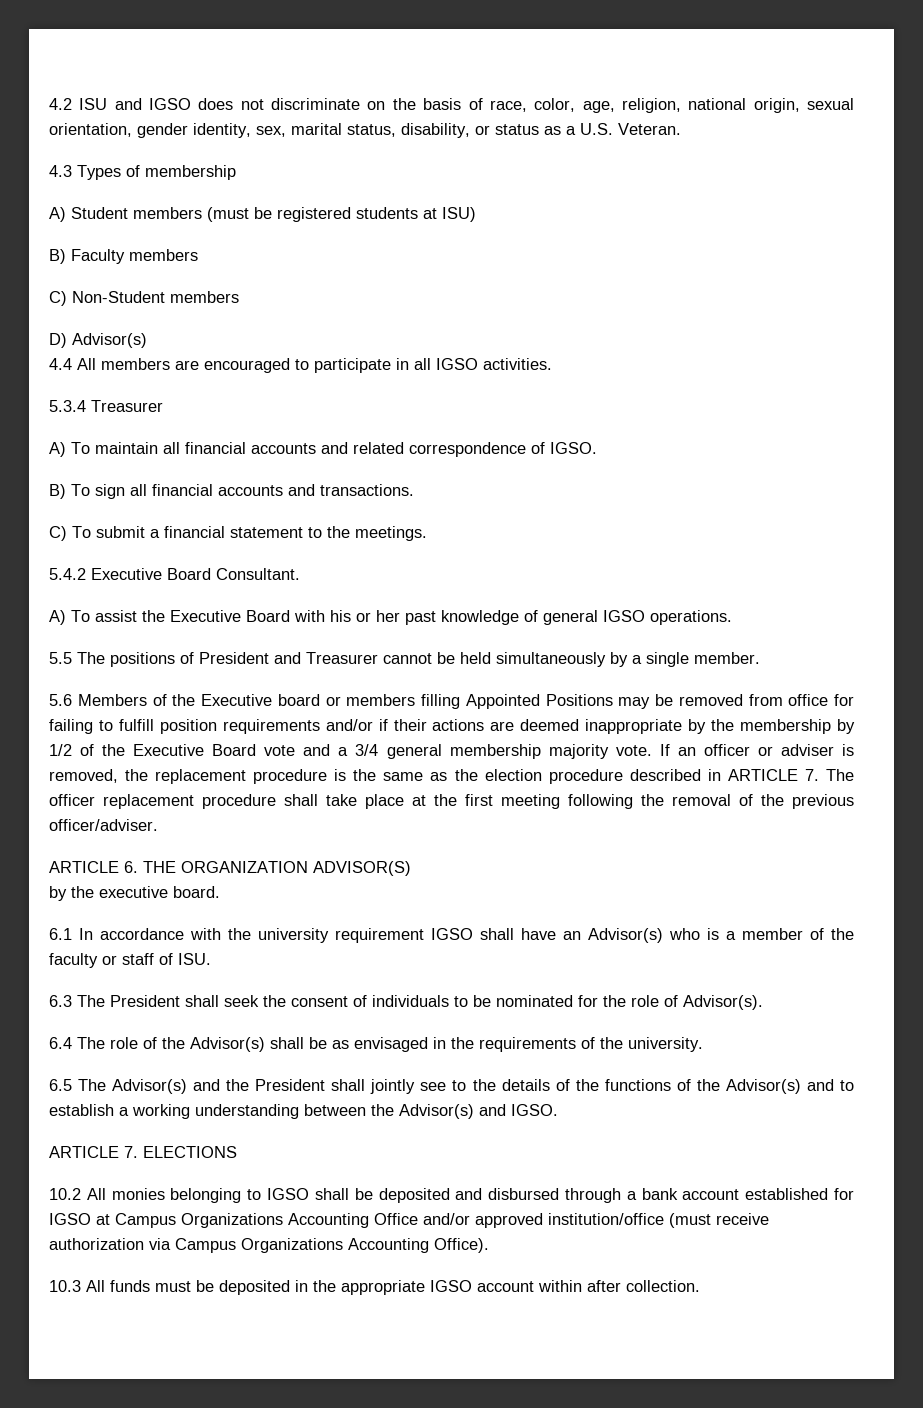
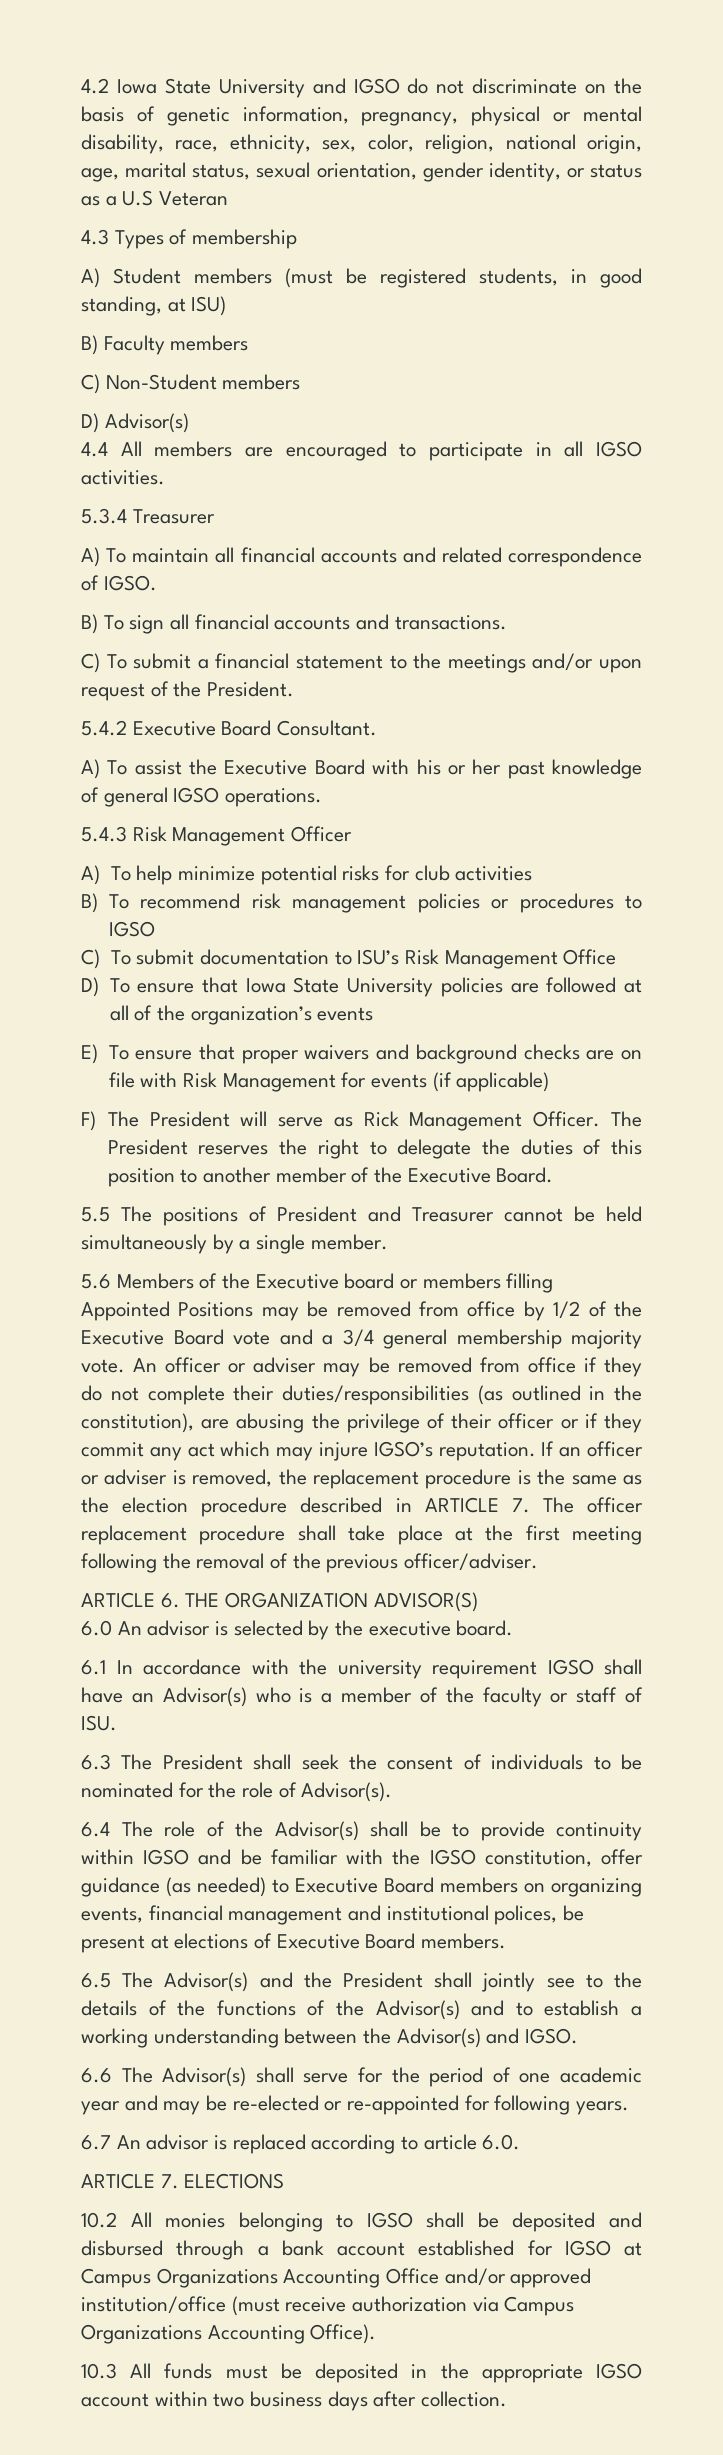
- 4.2 ISU and IGSO does not discriminate on the basis of race, color, age, religion, national origin, sexual orientation, gender identity, sex, marital status, disability, or status as a U.S. Veteran.
+ 4.2 Iowa State University and IGSO do not discriminate on the basis of genetic information, pregnancy, physical or mental disability, race, ethnicity, sex, color, religion, national origin, age, marital status, sexual orientation, gender identity, or status as a U.S Veteran
- A) Student members (must be registered students at ISU)
+ A) Student members (must be registered students, in good standing, at ISU)
- C) To submit a financial statement to the meetings.
+ C) To submit a financial statement to the meetings and/or upon request of the President.
+ 5.4.3 Risk Management Officer
+ A) To help minimize potential risks for club activities
+ B) To recommend risk management policies or procedures to IGSO
+ C) To submit documentation to ISU’s Risk Management Office
+ D) To ensure that Iowa State University policies are followed at all of the organization’s events
+ E) To ensure that proper waivers and background checks are on file with Risk Management for events (if applicable)
+ F) The President will serve as Rick Management Officer. The President reserves the right to delegate the duties of this position to another member of the Executive Board.
- 5.6 Members of the Executive board or members filling Appointed Positions may be removed from office for failing to fulfill position requirements and/or if their actions are deemed inappropriate by the membership by 1/2 of the Executive Board vote and a 3/4 general membership majority vote.
+ 5.6 Members of the Executive board or members filling Appointed Positions may be removed from office by 1/2 of the Executive Board vote and a 3/4 general membership majority vote.
+ An officer or adviser may be removed from office if they do not complete their duties/responsibilities (as outlined in the constitution), are abusing the privilege of their officer or if they commit any act which may injure IGSO’s reputation.
- by the executive board.
+ 6.0 An advisor is selected by the executive board.
- 6.4 The role of the Advisor(s) shall be as envisaged in the requirements of the university.
+ 6.4 The role of the Advisor(s) shall be to provide continuity within IGSO and be familiar with the IGSO constitution, offer guidance (as needed) to Executive Board members on organizing events, financial management and institutional polices, be present at elections of Executive Board members.
+ 6.6 The Advisor(s) shall serve for the period of one academic year and may be re-elected or re-appointed for following years.
+ 6.7 An advisor is replaced according to article 6.0.
- 10.3 All funds must be deposited in the appropriate IGSO account within after collection.
+ 10.3 All funds must be deposited in the appropriate IGSO account within two business days after collection.

